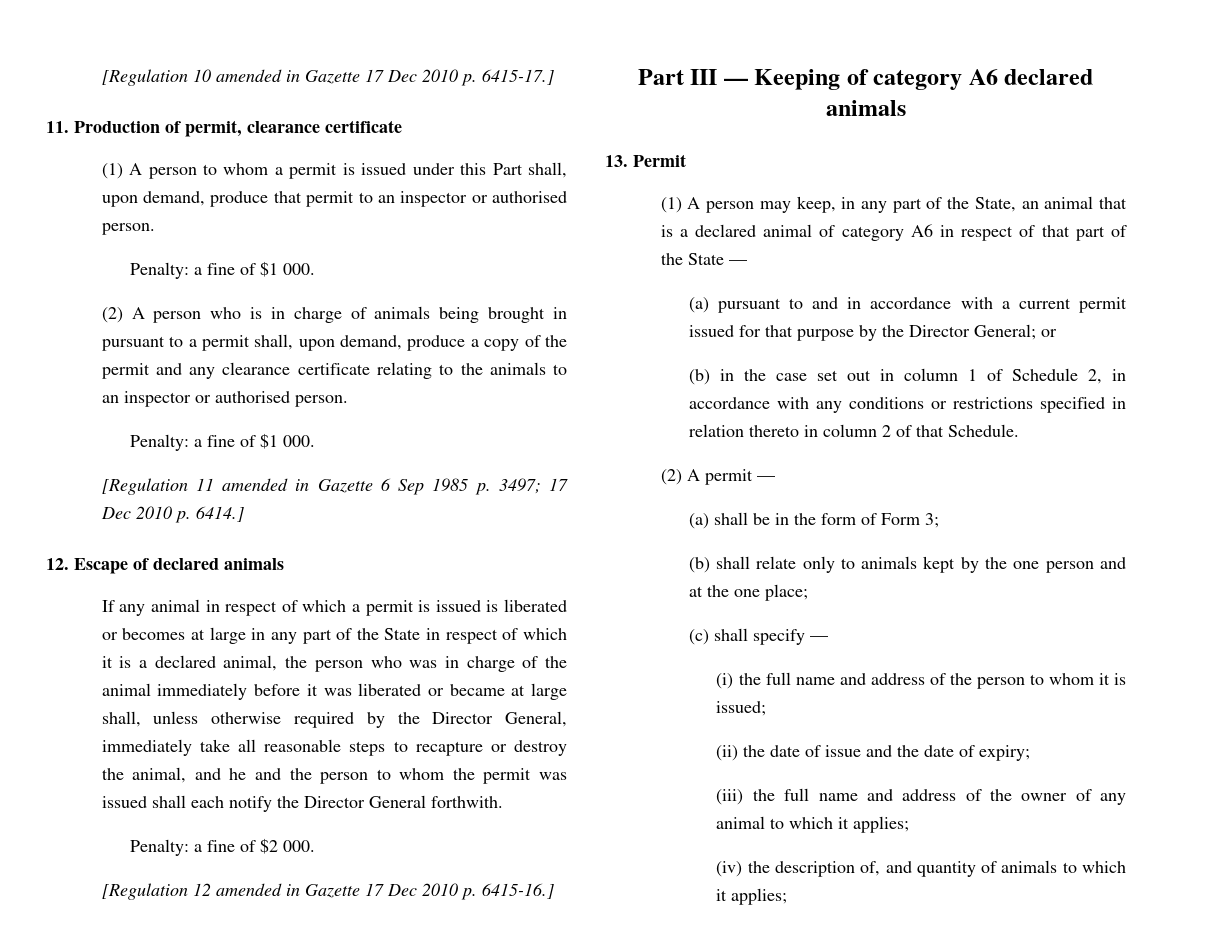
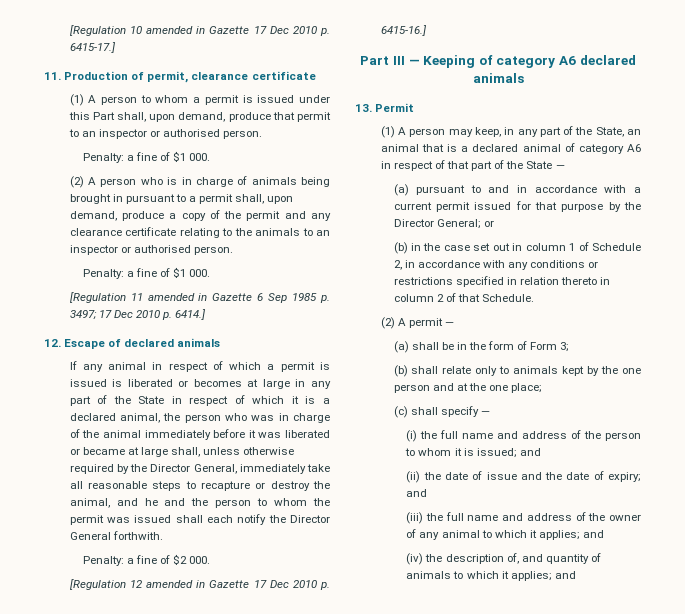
- (i) the full name and address of the person to whom it is issued;
+ (i) the full name and address of the person to whom it is issued; and
- (ii) the date of issue and the date of expiry;
+ (ii) the date of issue and the date of expiry; and
- (iii) the full name and address of the owner of any animal to which it applies;
+ (iii) the full name and address of the owner of any animal to which it applies; and
- (iv) the description of, and quantity of animals to which it applies;
+ (iv) the description of, and quantity of animals to which it applies; and

